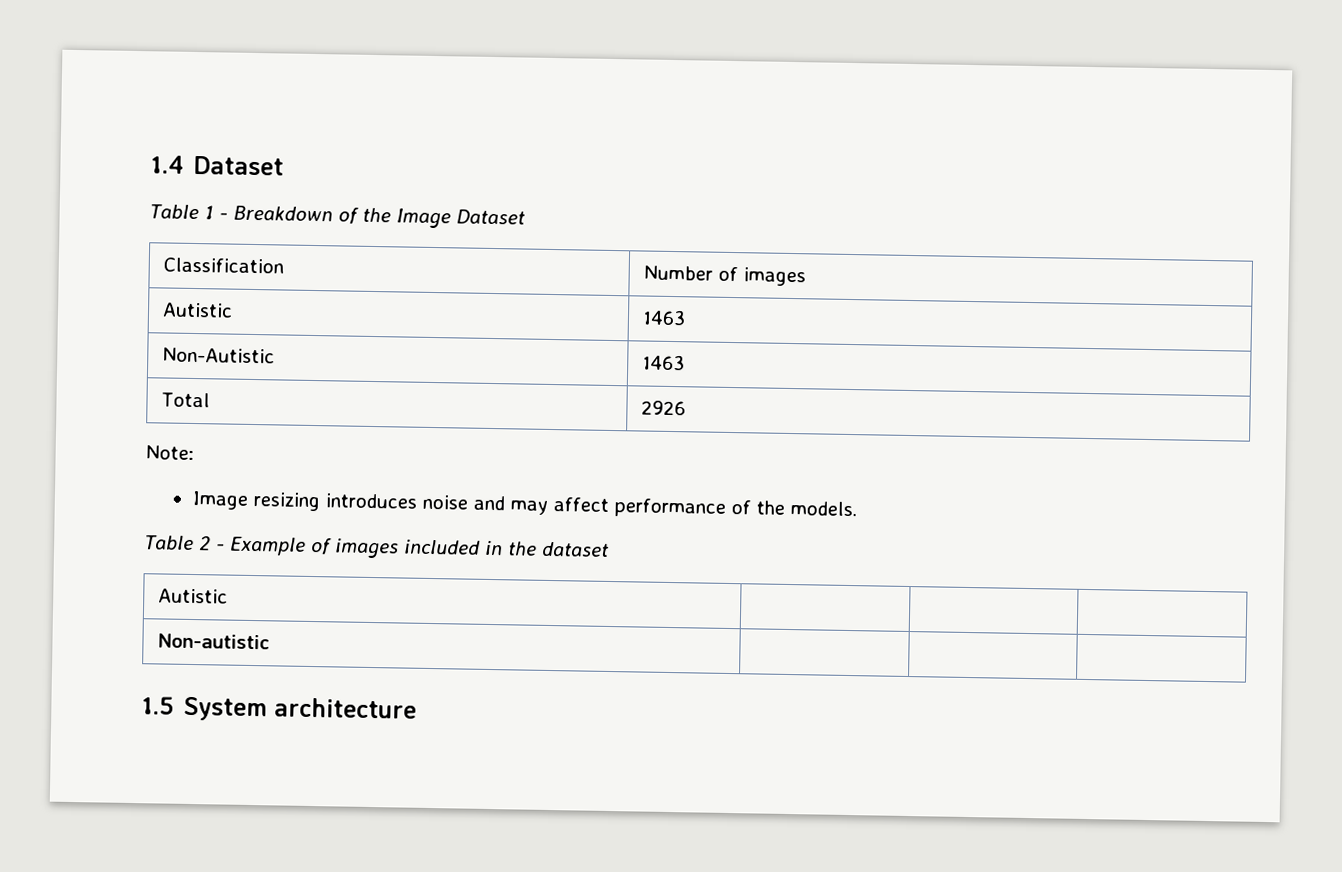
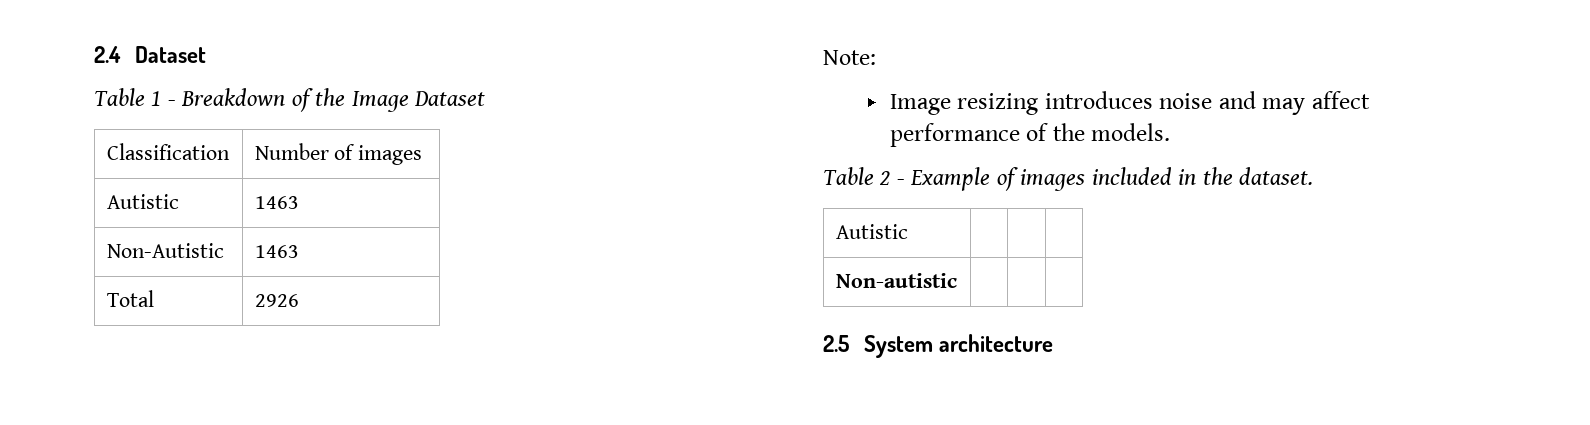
- 1.4 Dataset
+ 2.4 Dataset
- Table 2 - Example of images included in the dataset
+ Table 2 - Example of images included in the dataset.
- 1.5 System architecture
+ 2.5 System architecture

